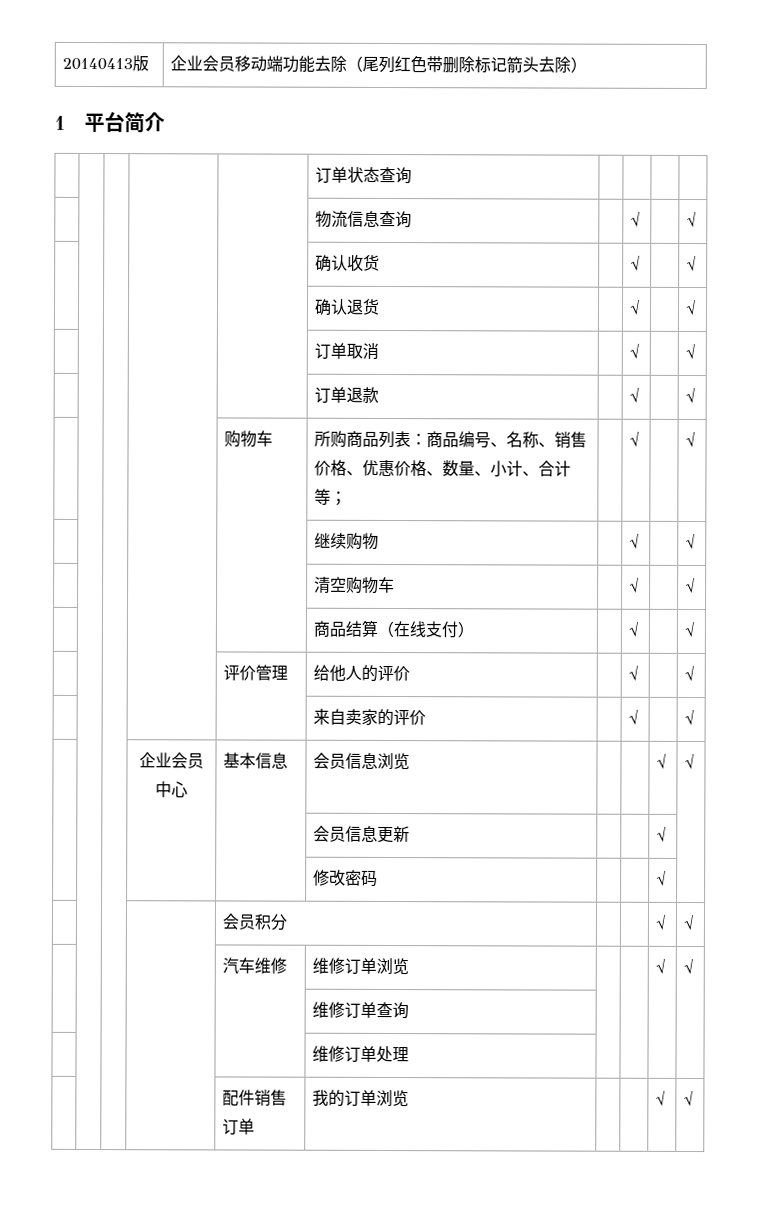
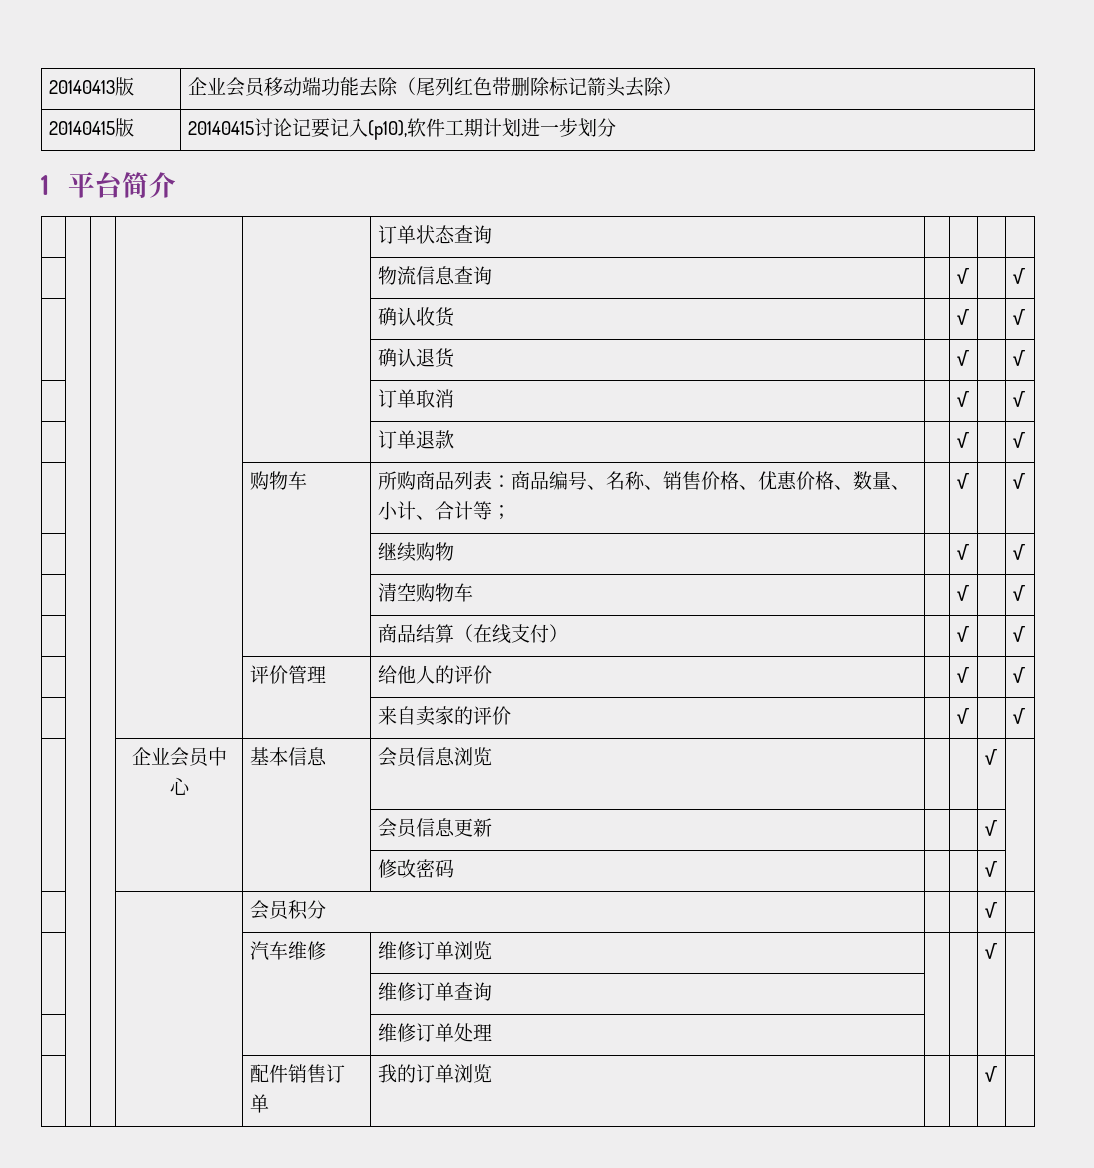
+ 20140415版 | 20140415讨论记要记入(p10),软件工期计划进一步划分
- | | | 企业会员中心 | 基本信息 | 会员信息浏览 | | | √ | √
+ | | | 企业会员中心 | 基本信息 | 会员信息浏览 | | | √ |
- | | | | 会员积分 | | | √ | √
+ | | | | 会员积分 | | | √ |
- | | | | 汽车维修 | 维修订单浏览 | | | √ | √
+ | | | | 汽车维修 | 维修订单浏览 | | | √ |
- | | | | 配件销售订单 | 我的订单浏览 | | | √ | √
+ | | | | 配件销售订单 | 我的订单浏览 | | | √ |

